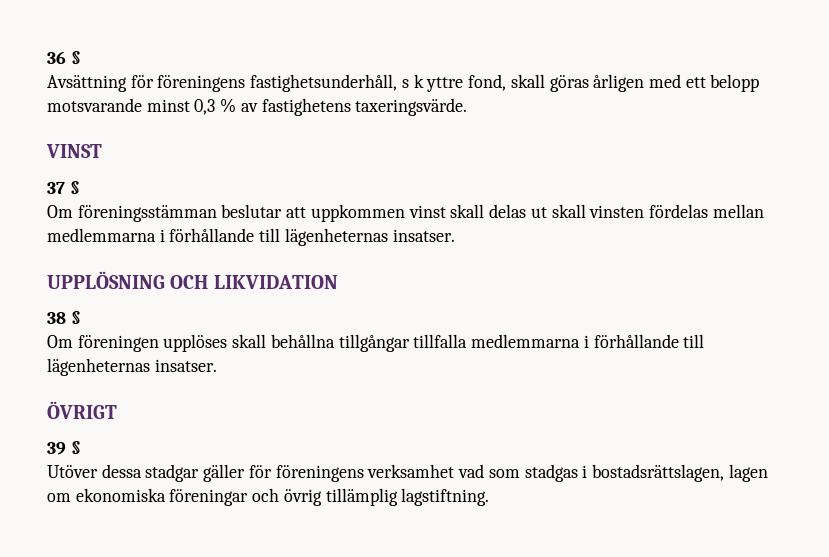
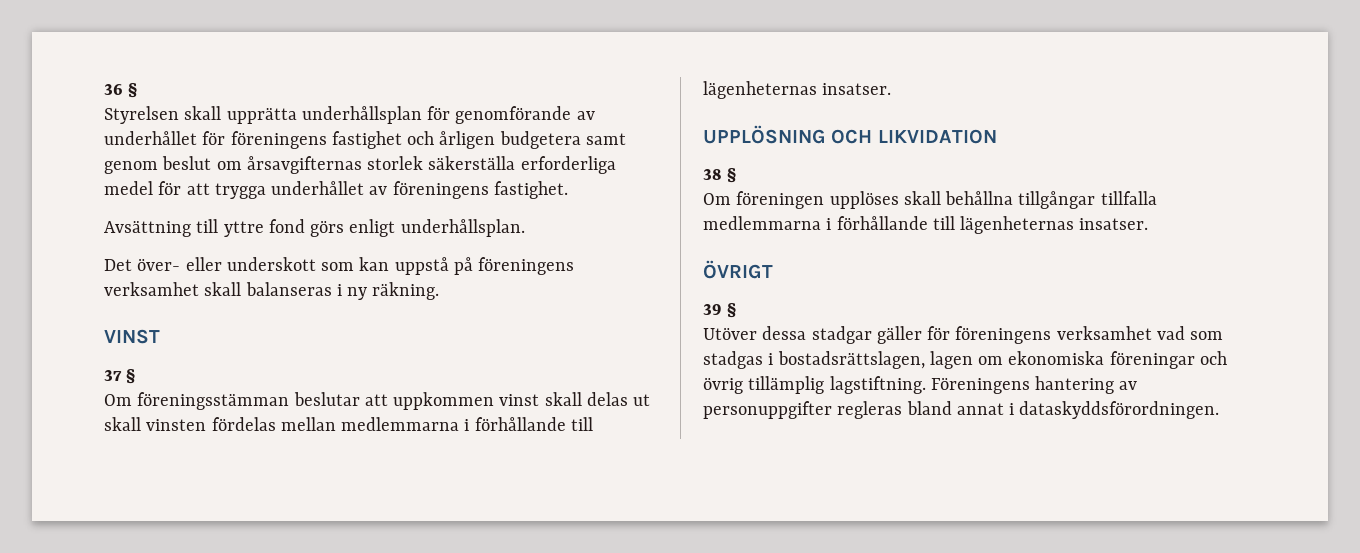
- Avsättning för föreningens fastighetsunderhåll, s k yttre fond, skall göras årligen med ett belopp motsvarande minst 0,3 % av fastighetens taxeringsvärde.
+ Styrelsen skall upprätta underhållsplan för genomförande av underhållet för föreningens fastighet och årligen budgetera samt genom beslut om årsavgifternas storlek säkerställa erforderliga medel för att trygga underhållet av föreningens fastighet.
+ Avsättning till yttre fond görs enligt underhållsplan.
+ Det över- eller underskott som kan uppstå på föreningens verksamhet skall balanseras i ny räkning.
+ Föreningens hantering av personuppgifter regleras bland annat i dataskyddsförordningen.

